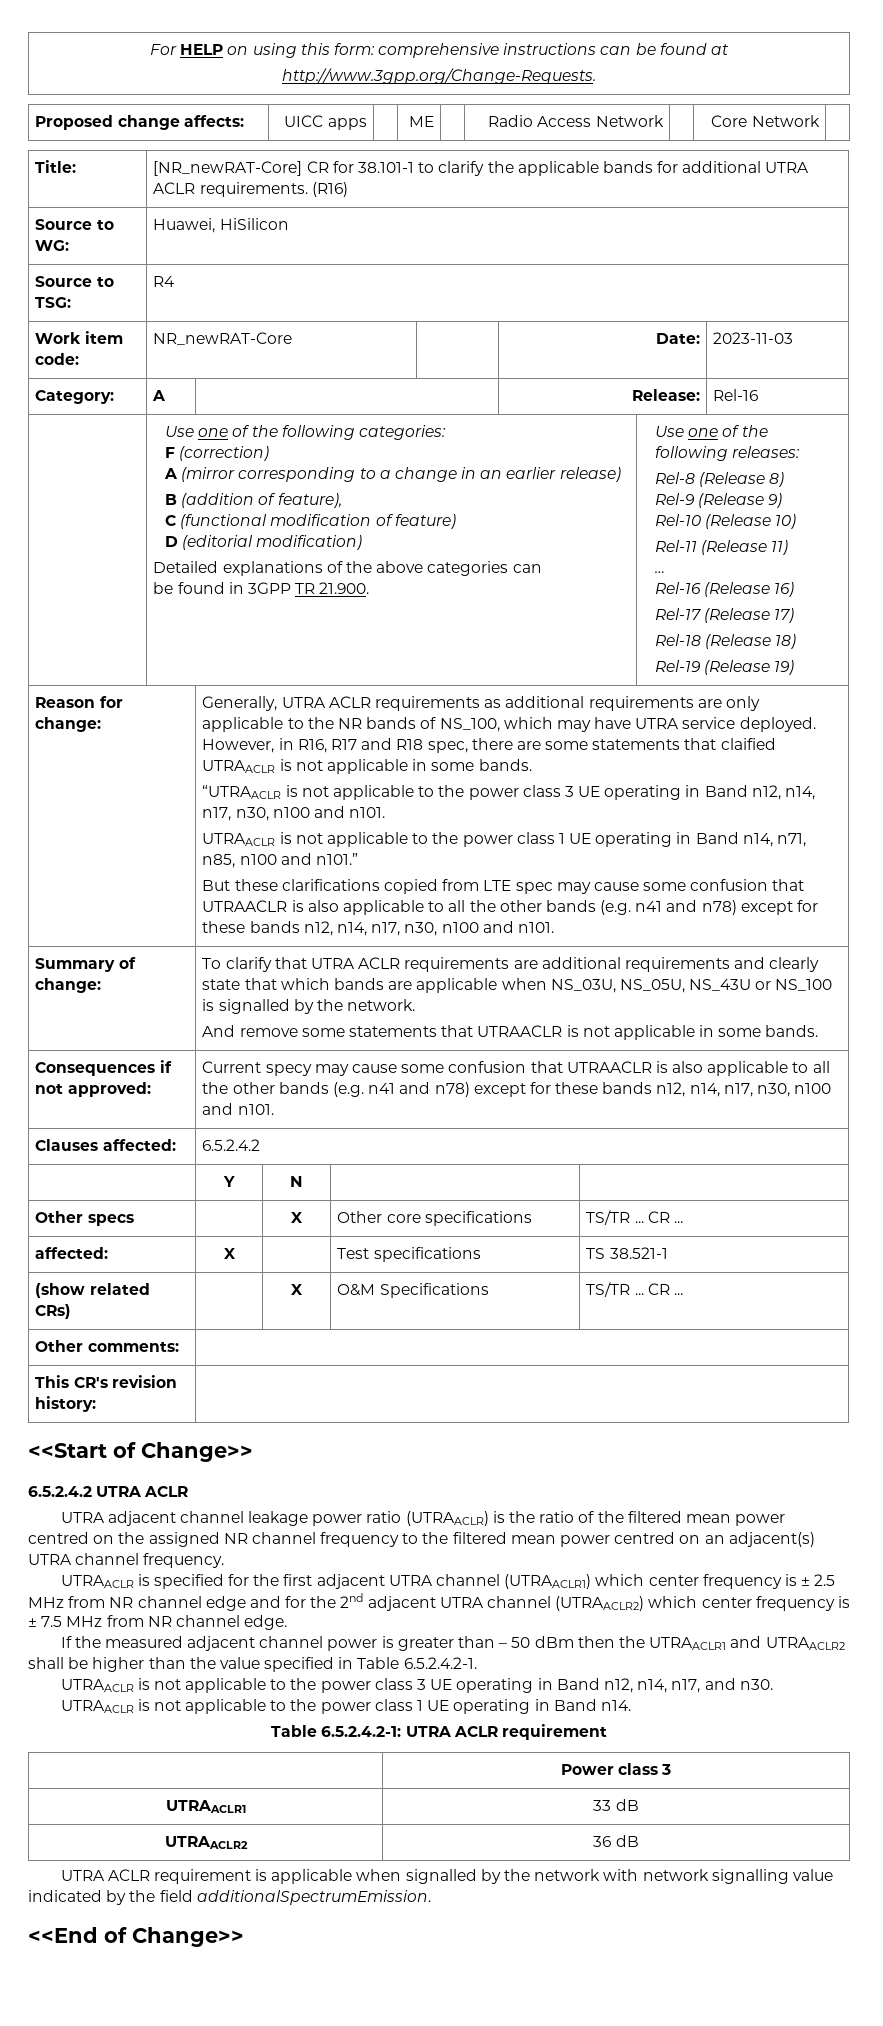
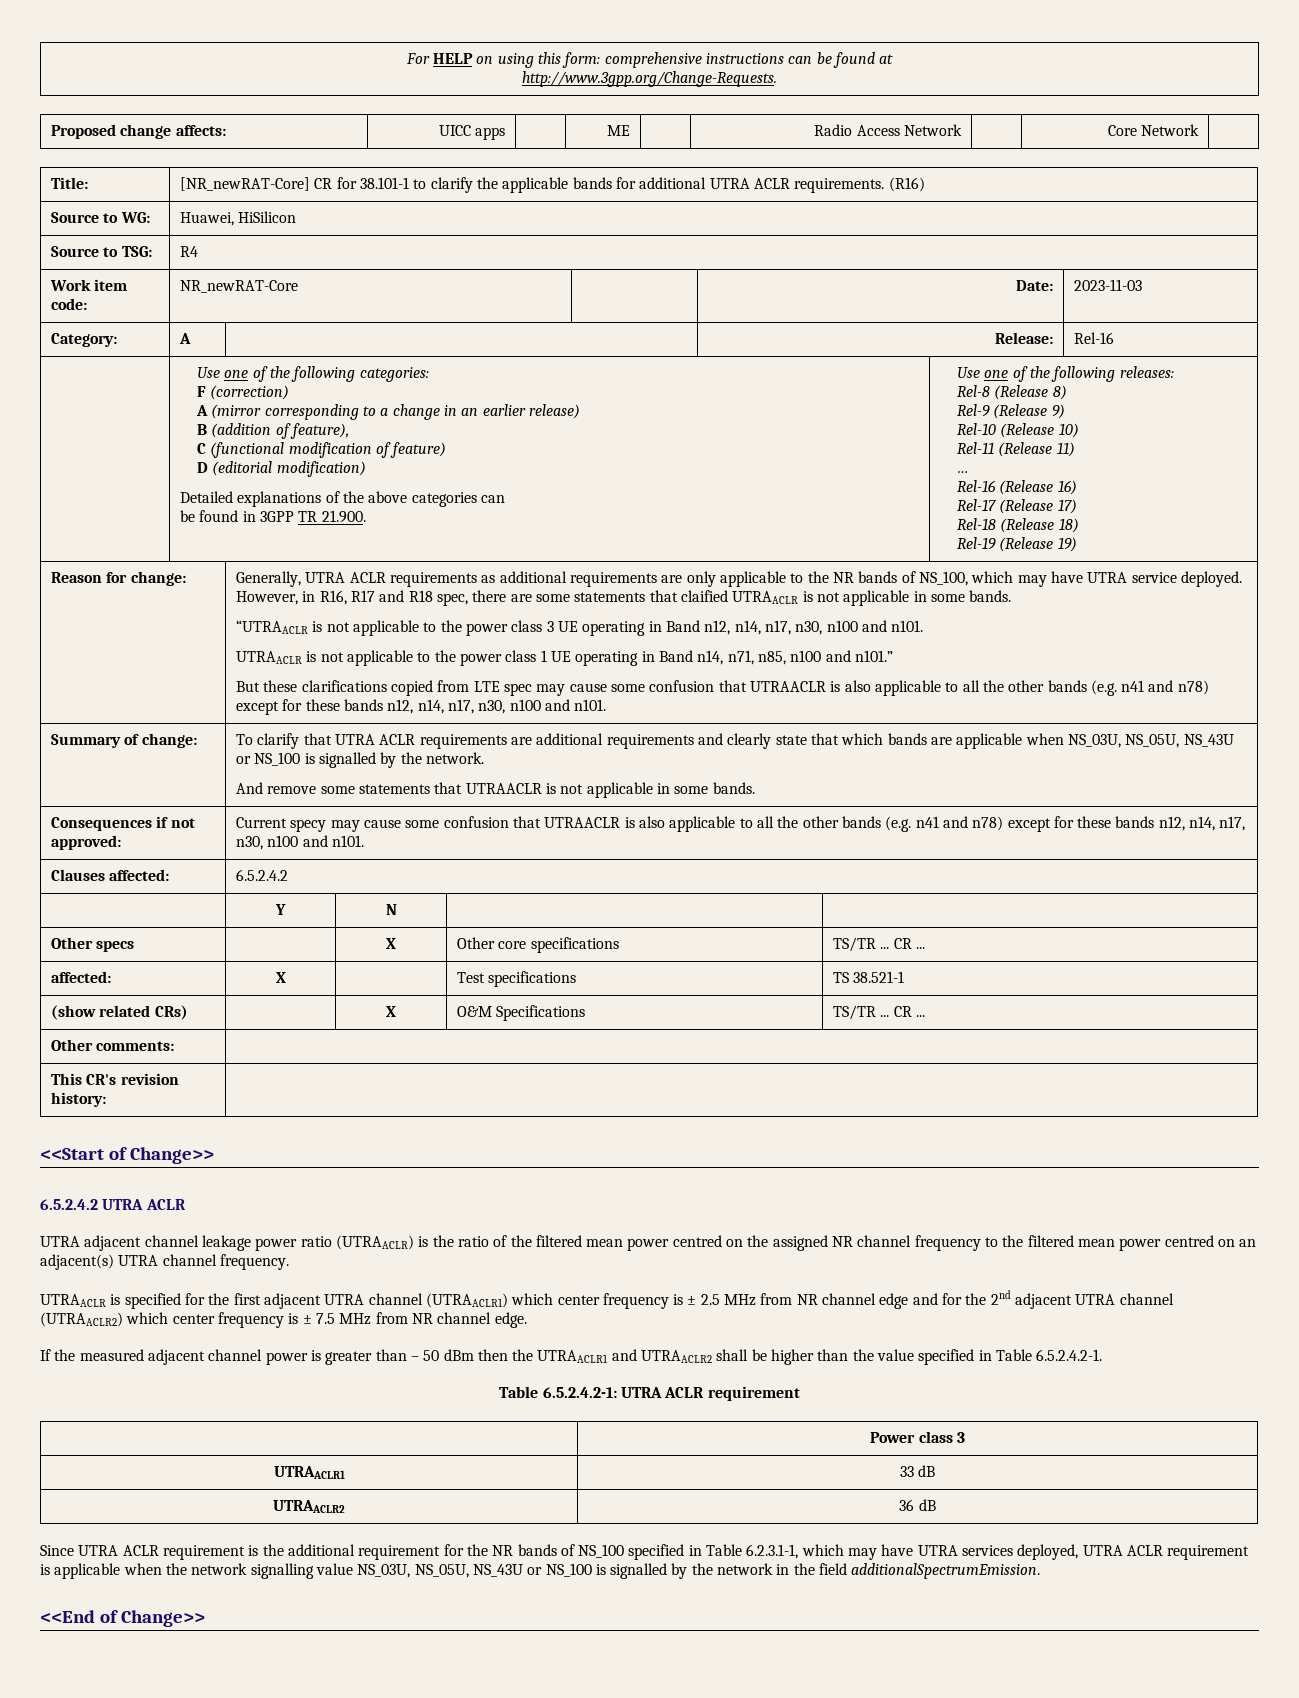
- UTRAACLR is not applicable to the power class 3 UE operating in Band n12, n14, n17, and n30.
- UTRAACLR is not applicable to the power class 1 UE operating in Band n14.
- UTRA ACLR requirement is applicable when signalled by the network with network signalling value indicated by the field additionalSpectrumEmission.
+ Since UTRA ACLR requirement is the additional requirement for the NR bands of NS_100 specified in Table 6.2.3.1-1, which may have UTRA services deployed, UTRA ACLR requirement is applicable when the network signalling value NS_03U, NS_05U, NS_43U or NS_100 is signalled by the network in the field additionalSpectrumEmission.

